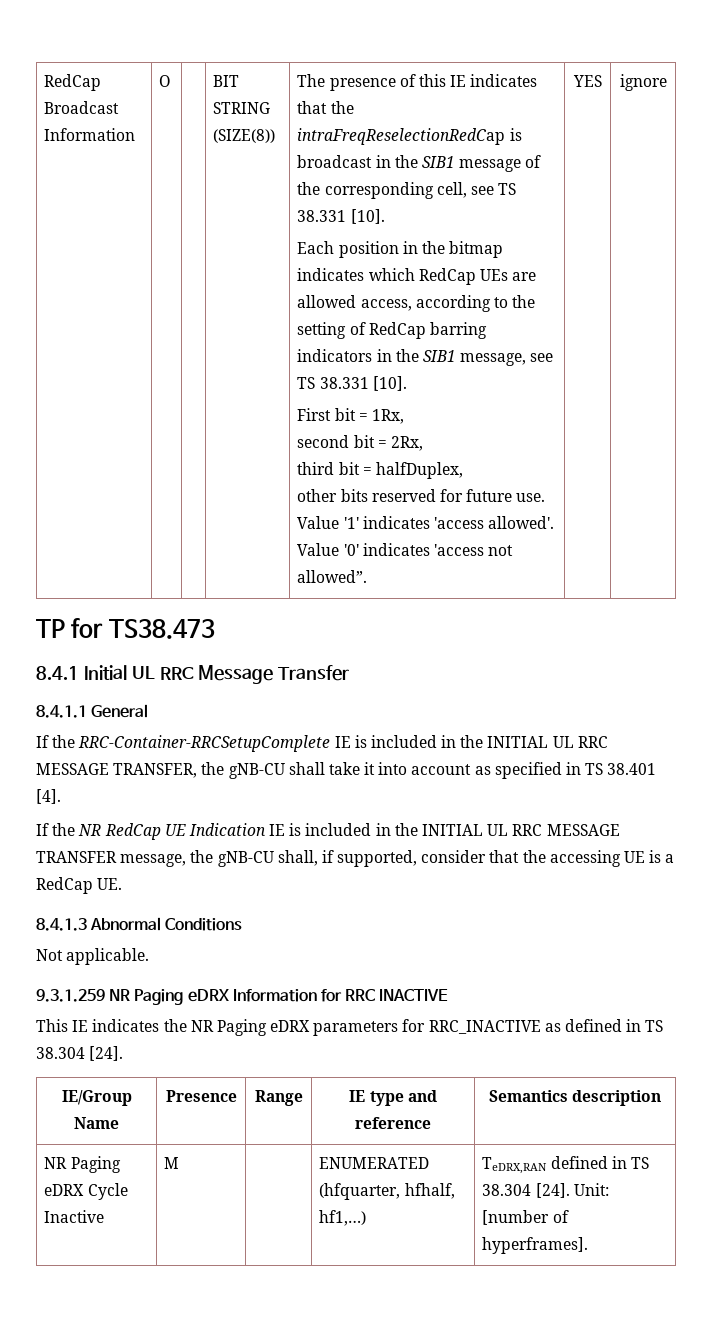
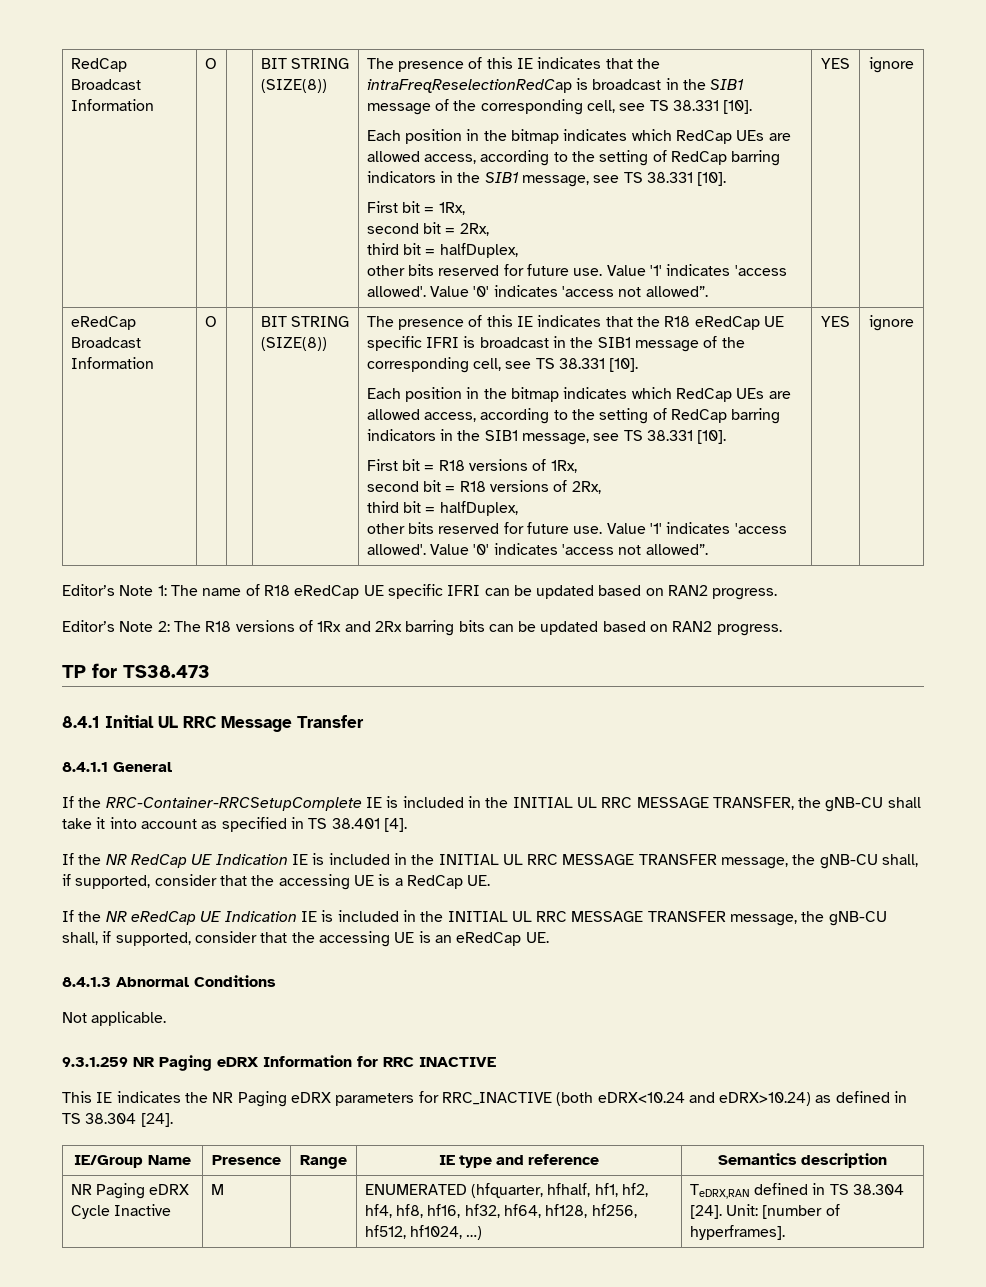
+ eRedCap Broadcast Information | O | | BIT STRING (SIZE(8)) | The presence of this IE indicates that the R18 eRedCap UE specific IFRI is broadcast in the SIB1 message of the corresponding cell, see TS 38.331 [10].
+ Each position in the bitmap indicates which RedCap UEs are allowed access, according to the setting of RedCap barring indicators in the SIB1 message, see TS 38.331 [10].
+ First bit = R18 versions of 1Rx,
+ second bit = R18 versions of 2Rx,
+ third bit = halfDuplex,
+ other bits reserved for future use. Value '1' indicates 'access allowed'. Value '0' indicates 'access not allowed”. | YES | ignore
+ Editor’s Note 1: The name of R18 eRedCap UE specific IFRI can be updated based on RAN2 progress.
+ Editor’s Note 2: The R18 versions of 1Rx and 2Rx barring bits can be updated based on RAN2 progress.
+ If the NR eRedCap UE Indication IE is included in the INITIAL UL RRC MESSAGE TRANSFER message, the gNB-CU shall, if supported, consider that the accessing UE is an eRedCap UE.
- This IE indicates the NR Paging eDRX parameters for RRC_INACTIVE as defined in TS 38.304 [24].
+ This IE indicates the NR Paging eDRX parameters for RRC_INACTIVE (both eDRX<10.24 and eDRX>10.24) as defined in TS 38.304 [24].
- NR Paging eDRX Cycle Inactive | M | | ENUMERATED (hfquarter, hfhalf, hf1,…) | TeDRX,RAN defined in TS 38.304 [24]. Unit: [number of hyperframes].
+ NR Paging eDRX Cycle Inactive | M | | ENUMERATED (hfquarter, hfhalf, hf1, hf2, hf4, hf8, hf16, hf32, hf64, hf128, hf256, hf512, hf1024, …) | TeDRX,RAN defined in TS 38.304 [24]. Unit: [number of hyperframes].

